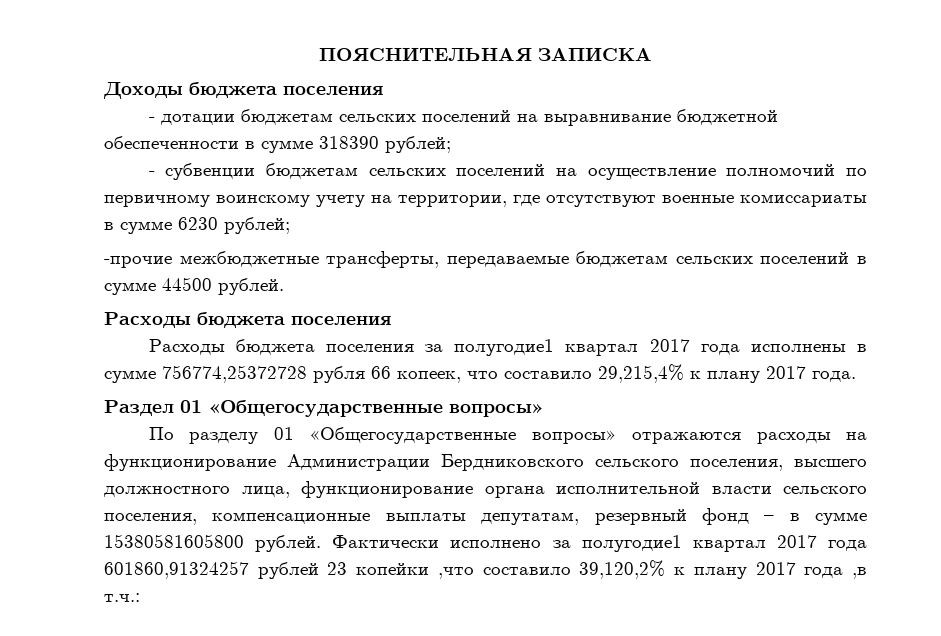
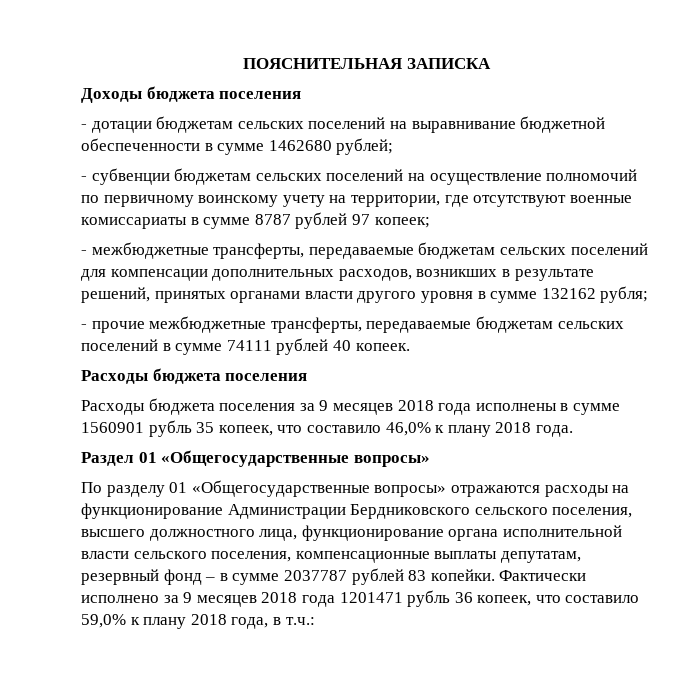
- - дотации бюджетам сельских поселений на выравнивание бюджетной обеспеченности в сумме 318390 рублей;
+ - дотации бюджетам сельских поселений на выравнивание бюджетной обеспеченности в сумме 1462680 рублей;
- - субвенции бюджетам сельских поселений на осуществление полномочий по первичному воинскому учету на территории, где отсутствуют военные комиссариаты в сумме 6230 рублей;
- -прочие межбюджетные трансферты, передаваемые бюджетам сельских поселений в сумме 44500 рублей.
+ - субвенции бюджетам сельских поселений на осуществление полномочий по первичному воинскому учету на территории, где отсутствуют военные комиссариаты в сумме 8787 рублей 97 копеек;
+ - межбюджетные трансферты, передаваемые бюджетам сельских поселений для компенсации дополнительных расходов, возникших в результате решений, принятых органами власти другого уровня в сумме 132162 рубля;
+ - прочие межбюджетные трансферты, передаваемые бюджетам сельских поселений в сумме 74111 рублей 40 копеек.
- Расходы бюджета поселения за полугодие1 квартал 2017 года исполнены в сумме 756774,25372728 рубля 66 копеек, что составило 29,215,4% к плану 2017 года.
+ Расходы бюджета поселения за 9 месяцев 2018 года исполнены в сумме 1560901 рубль 35 копеек, что составило 46,0% к плану 2018 года.
- По разделу 01 «Общегосударственные вопросы» отражаются расходы на функционирование Администрации Бердниковского сельского поселения, высшего должностного лица, функционирование органа исполнительной власти сельского поселения, компенсационные выплаты депутатам, резервный фонд – в сумме 15380581605800 рублей. Фактически исполнено за полугодие1 квартал 2017 года 601860,91324257 рублей 23 копейки ,что составило 39,120,2% к плану 2017 года ,в т.ч.:
+ По разделу 01 «Общегосударственные вопросы» отражаются расходы на функционирование Администрации Бердниковского сельского поселения, высшего должностного лица, функционирование органа исполнительной власти сельского поселения, компенсационные выплаты депутатам, резервный фонд – в сумме 2037787 рублей 83 копейки. Фактически исполнено за 9 месяцев 2018 года 1201471 рубль 36 копеек, что составило 59,0% к плану 2018 года, в т.ч.:

